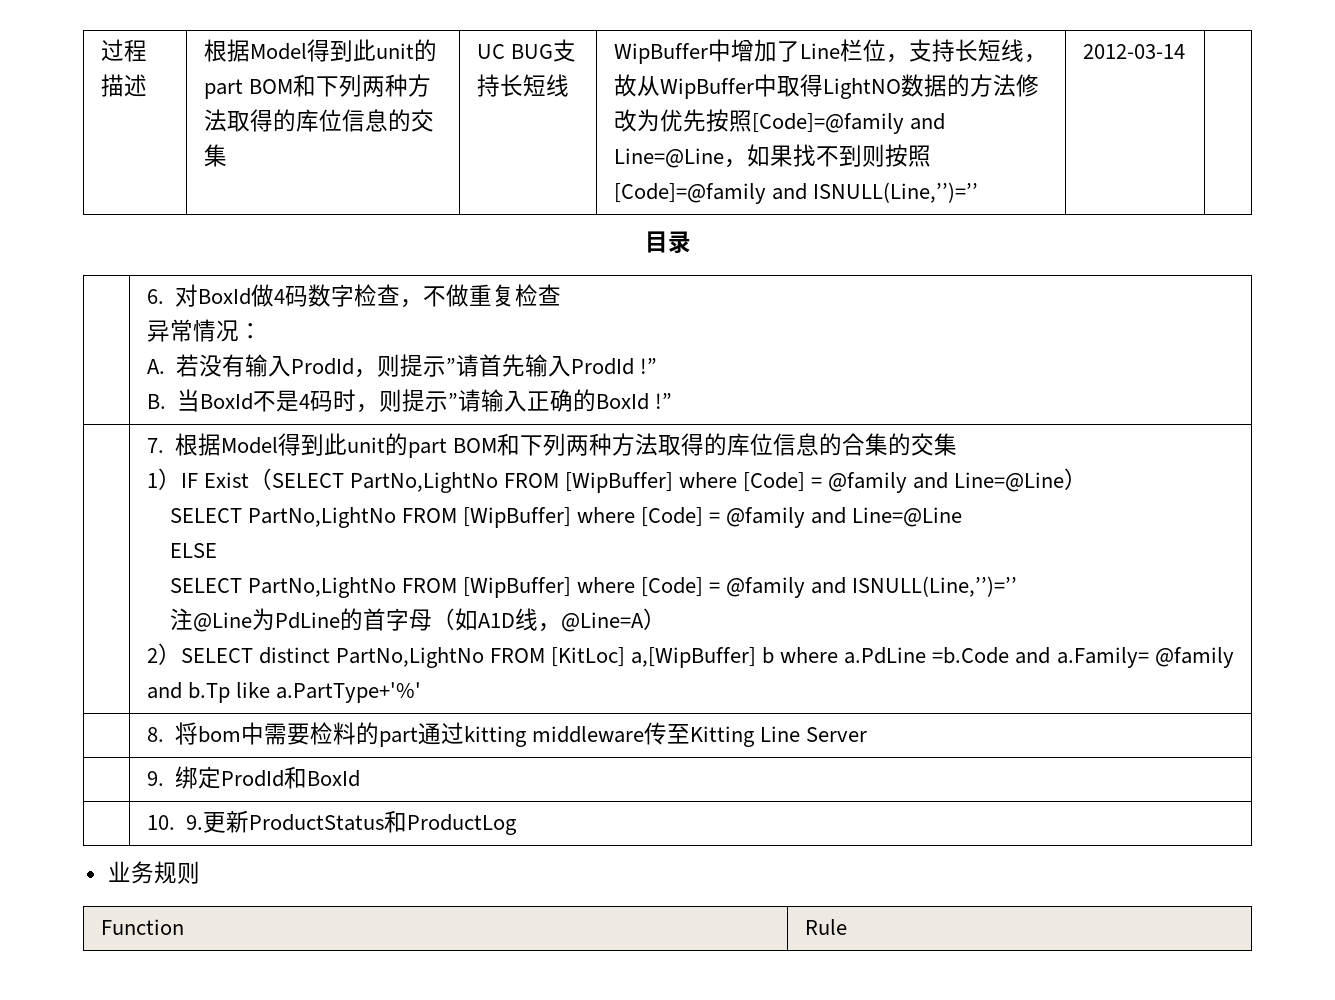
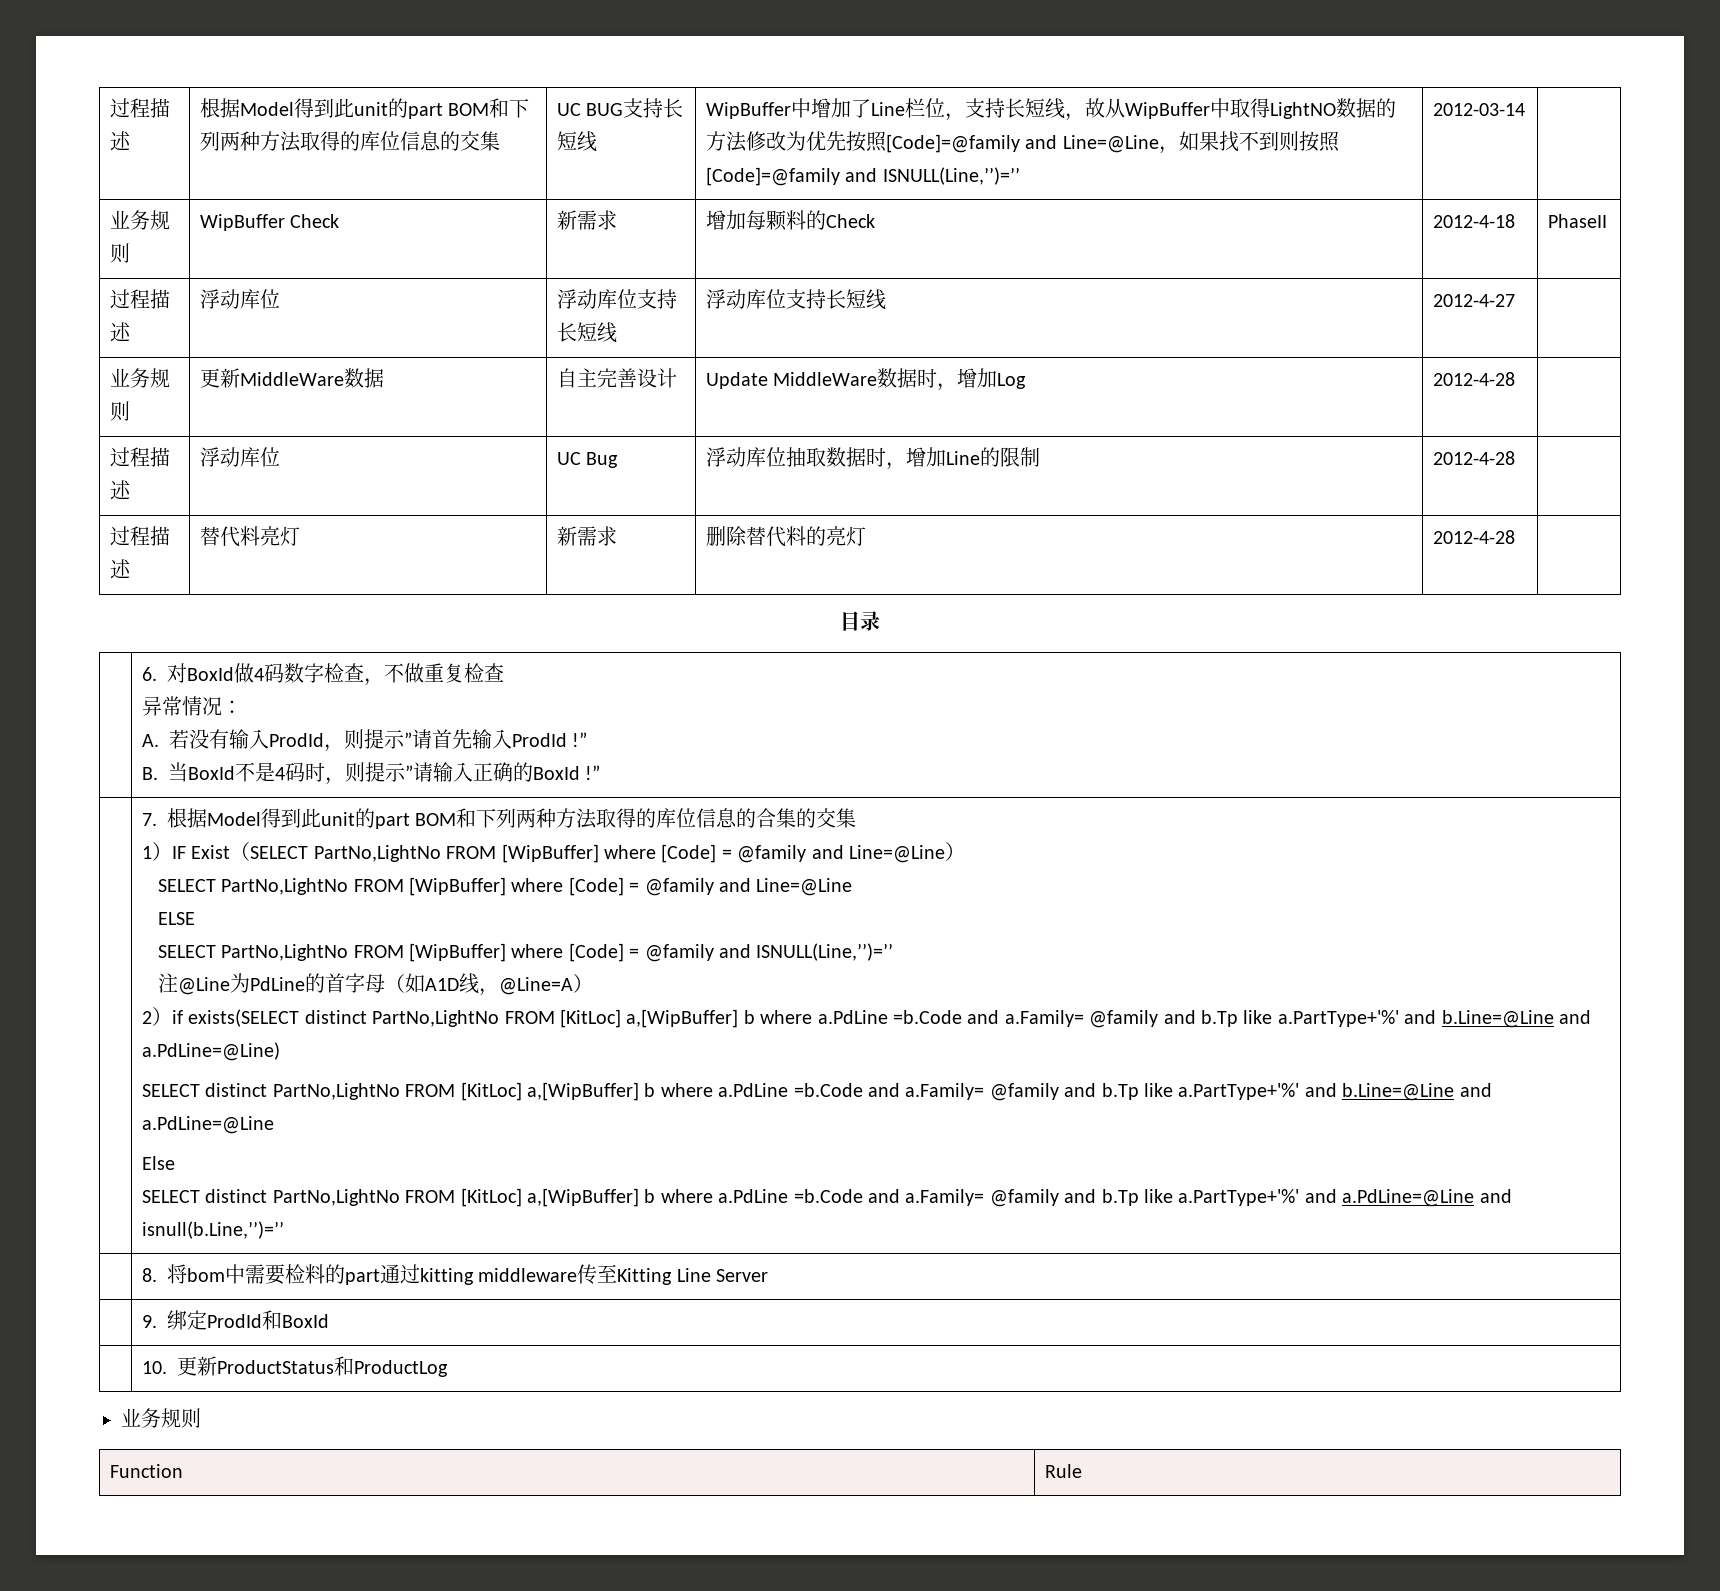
+ 业务规则 | WipBuffer Check | 新需求 | 增加每颗料的Check | 2012-4-18 | PhaseII
+ 过程描述 | 浮动库位 | 浮动库位支持长短线 | 浮动库位支持长短线 | 2012-4-27 |
+ 业务规则 | 更新MiddleWare数据 | 自主完善设计 | Update MiddleWare数据时，增加Log | 2012-4-28 |
+ 过程描述 | 浮动库位 | UC Bug | 浮动库位抽取数据时，增加Line的限制 | 2012-4-28 |
+ 过程描述 | 替代料亮灯 | 新需求 | 删除替代料的亮灯 | 2012-4-28 |
- 2）SELECT distinct PartNo,LightNo FROM [KitLoc] a,[WipBuffer] b where a.PdLine =b.Code and a.Family= @family and b.Tp like a.PartType+'%'
+ 2）if exists(SELECT distinct PartNo,LightNo FROM [KitLoc] a,[WipBuffer] b where a.PdLine =b.Code and a.Family= @family and b.Tp like a.PartType+'%' and b.Line=@Line and a.PdLine=@Line)
+ SELECT distinct PartNo,LightNo FROM [KitLoc] a,[WipBuffer] b where a.PdLine =b.Code and a.Family= @family and b.Tp like a.PartType+'%' and b.Line=@Line and a.PdLine=@Line
+ Else
+ SELECT distinct PartNo,LightNo FROM [KitLoc] a,[WipBuffer] b where a.PdLine =b.Code and a.Family= @family and b.Tp like a.PartType+'%' and a.PdLine=@Line and isnull(b.Line,’’)=’’
- | 10. 9.更新ProductStatus和ProductLog
+ | 10.更新ProductStatus和ProductLog

